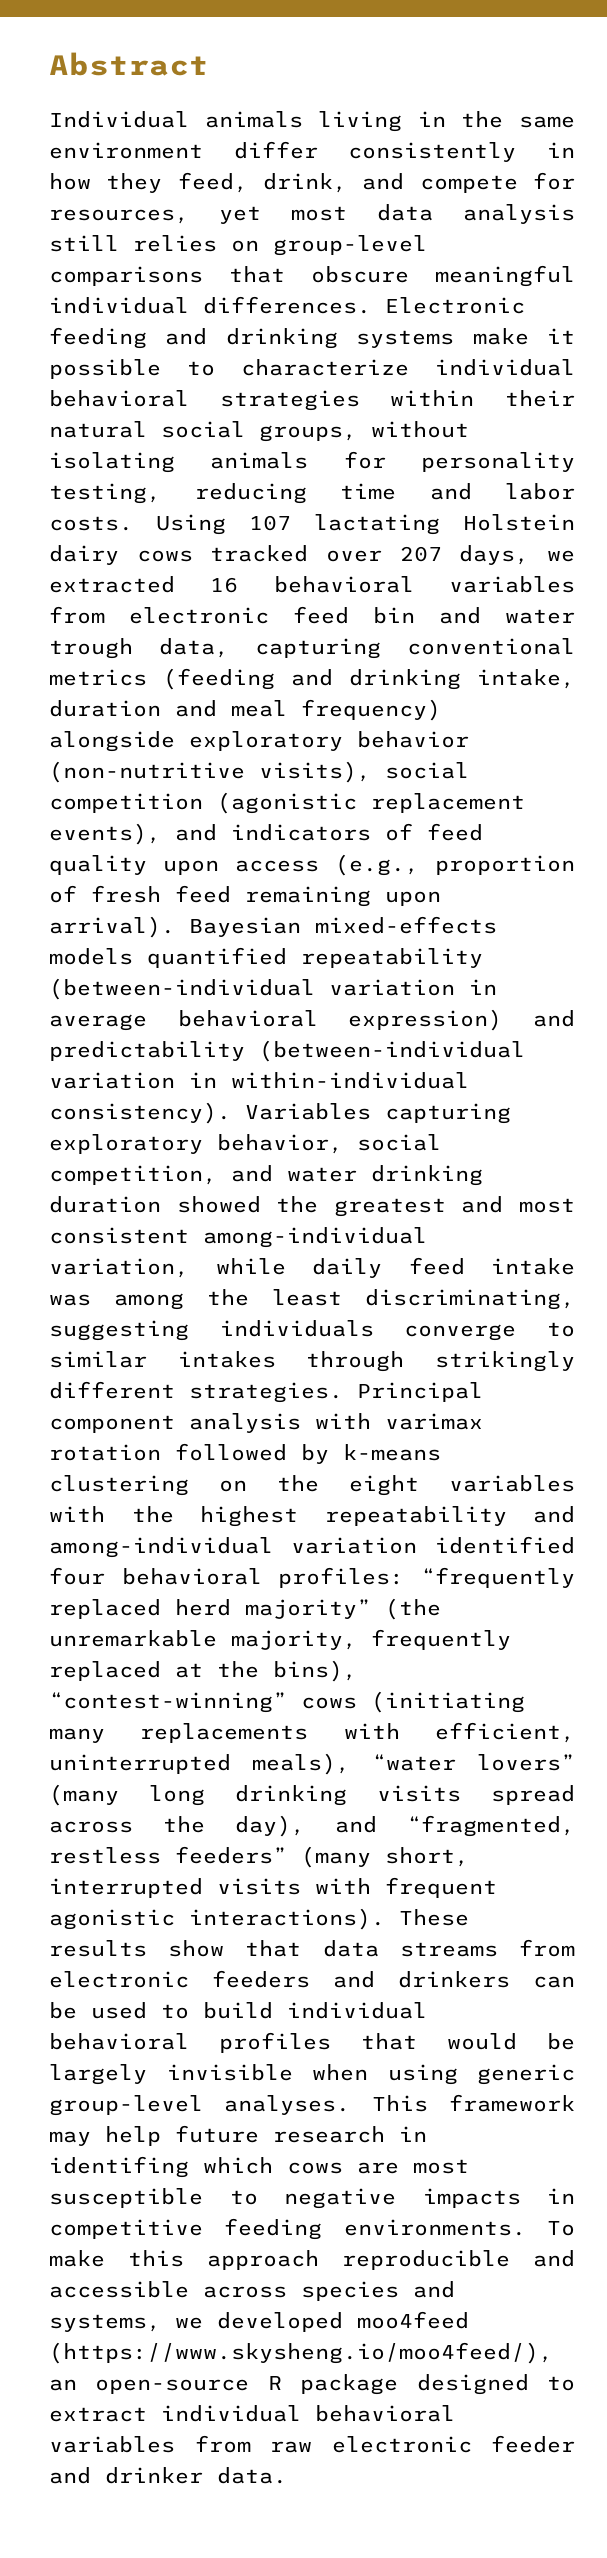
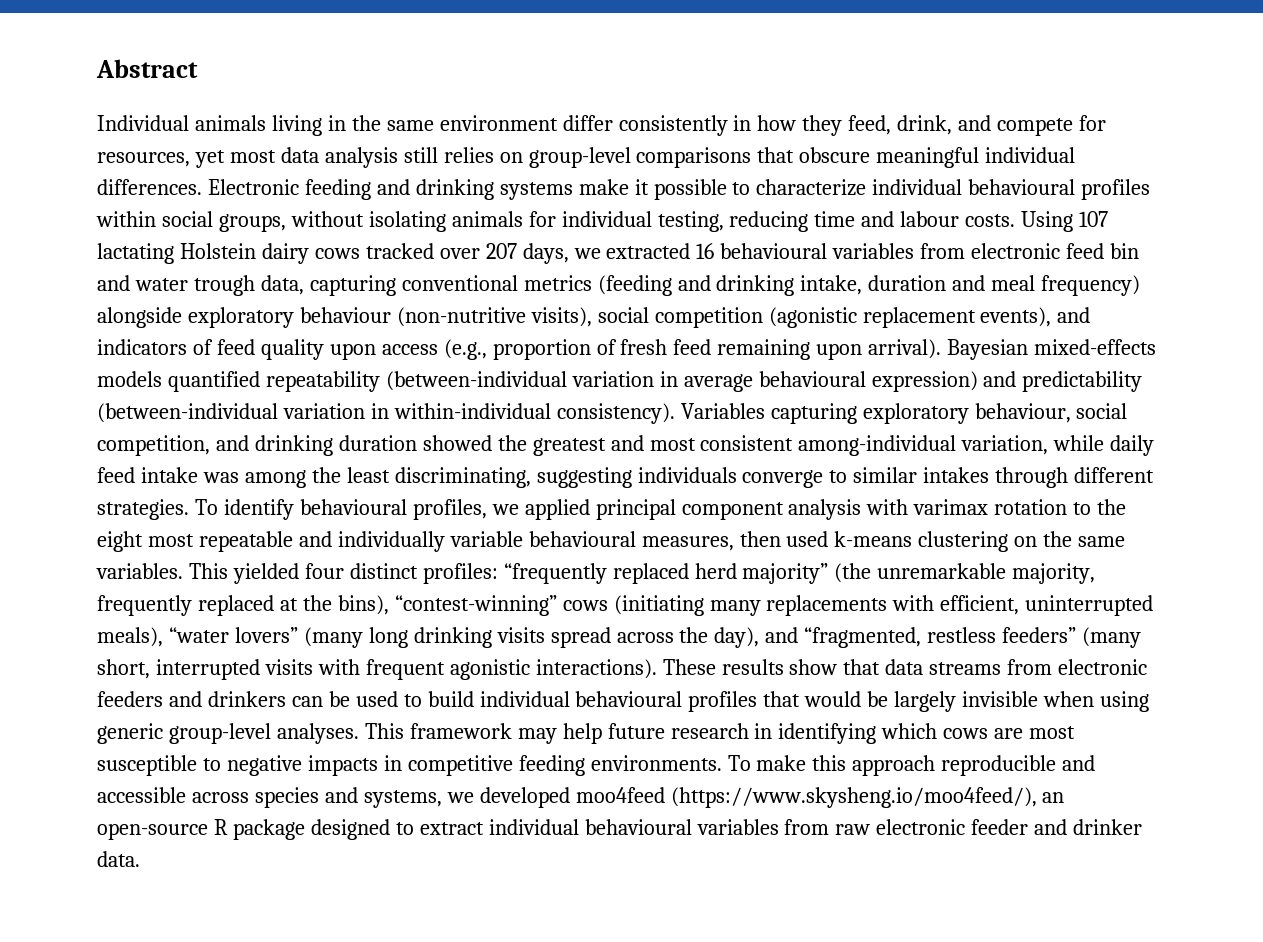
- Electronic feeding and drinking systems make it possible to characterize individual behavioral strategies within their natural social groups, without isolating animals for personality testing, reducing time and labor costs.
+ Electronic feeding and drinking systems make it possible to characterize individual behavioural profiles within social groups, without isolating animals for individual testing, reducing time and labour costs.
- Using 107 lactating Holstein dairy cows tracked over 207 days, we extracted 16 behavioral variables from electronic feed bin and water trough data, capturing conventional metrics (feeding and drinking intake, duration and meal frequency) alongside exploratory behavior (non-nutritive visits), social competition (agonistic replacement events), and indicators of feed quality upon access (e.g., proportion of fresh feed remaining upon arrival).
+ Using 107 lactating Holstein dairy cows tracked over 207 days, we extracted 16 behavioural variables from electronic feed bin and water trough data, capturing conventional metrics (feeding and drinking intake, duration and meal frequency) alongside exploratory behaviour (non-nutritive visits), social competition (agonistic replacement events), and indicators of feed quality upon access (e.g., proportion of fresh feed remaining upon arrival).
- Bayesian mixed-effects models quantified repeatability (between-individual variation in average behavioral expression) and predictability (between-individual variation in within-individual consistency).
+ Bayesian mixed-effects models quantified repeatability (between-individual variation in average behavioural expression) and predictability (between-individual variation in within-individual consistency).
- Variables capturing exploratory behavior, social competition, and water drinking duration showed the greatest and most consistent among-individual variation, while daily feed intake was among the least discriminating, suggesting individuals converge to similar intakes through strikingly different strategies.
+ Variables capturing exploratory behaviour, social competition, and drinking duration showed the greatest and most consistent among-individual variation, while daily feed intake was among the least discriminating, suggesting individuals converge to similar intakes through different strategies.
- Principal component analysis with varimax rotation followed by k-means clustering on the eight variables with the highest repeatability and among-individual variation identified four behavioral profiles: “frequently replaced herd majority” (the unremarkable majority, frequently replaced at the bins), “contest-winning” cows (initiating many replacements with efficient, uninterrupted meals), “water lovers” (many long drinking visits spread across the day), and “fragmented, restless feeders” (many short, interrupted visits with frequent agonistic interactions).
+ To identify behavioural profiles, we applied principal component analysis with varimax rotation to the eight most repeatable and individually variable behavioural measures, then used k-means clustering on the same variables. This yielded four distinct profiles: “frequently replaced herd majority” (the unremarkable majority, frequently replaced at the bins), “contest-winning” cows (initiating many replacements with efficient, uninterrupted meals), “water lovers” (many long drinking visits spread across the day), and “fragmented, restless feeders” (many short, interrupted visits with frequent agonistic interactions).
- These results show that data streams from electronic feeders and drinkers can be used to build individual behavioral profiles that would be largely invisible when using generic group-level analyses.
+ These results show that data streams from electronic feeders and drinkers can be used to build individual behavioural profiles that would be largely invisible when using generic group-level analyses.
- This framework may help future research in identifing which cows are most susceptible to negative impacts in competitive feeding environments.
+ This framework may help future research in identifying which cows are most susceptible to negative impacts in competitive feeding environments.
- To make this approach reproducible and accessible across species and systems, we developed moo4feed (https://www.skysheng.io/moo4feed/), an open-source R package designed to extract individual behavioral variables from raw electronic feeder and drinker data.
+ To make this approach reproducible and accessible across species and systems, we developed moo4feed (https://www.skysheng.io/moo4feed/), an open-source R package designed to extract individual behavioural variables from raw electronic feeder and drinker data.

